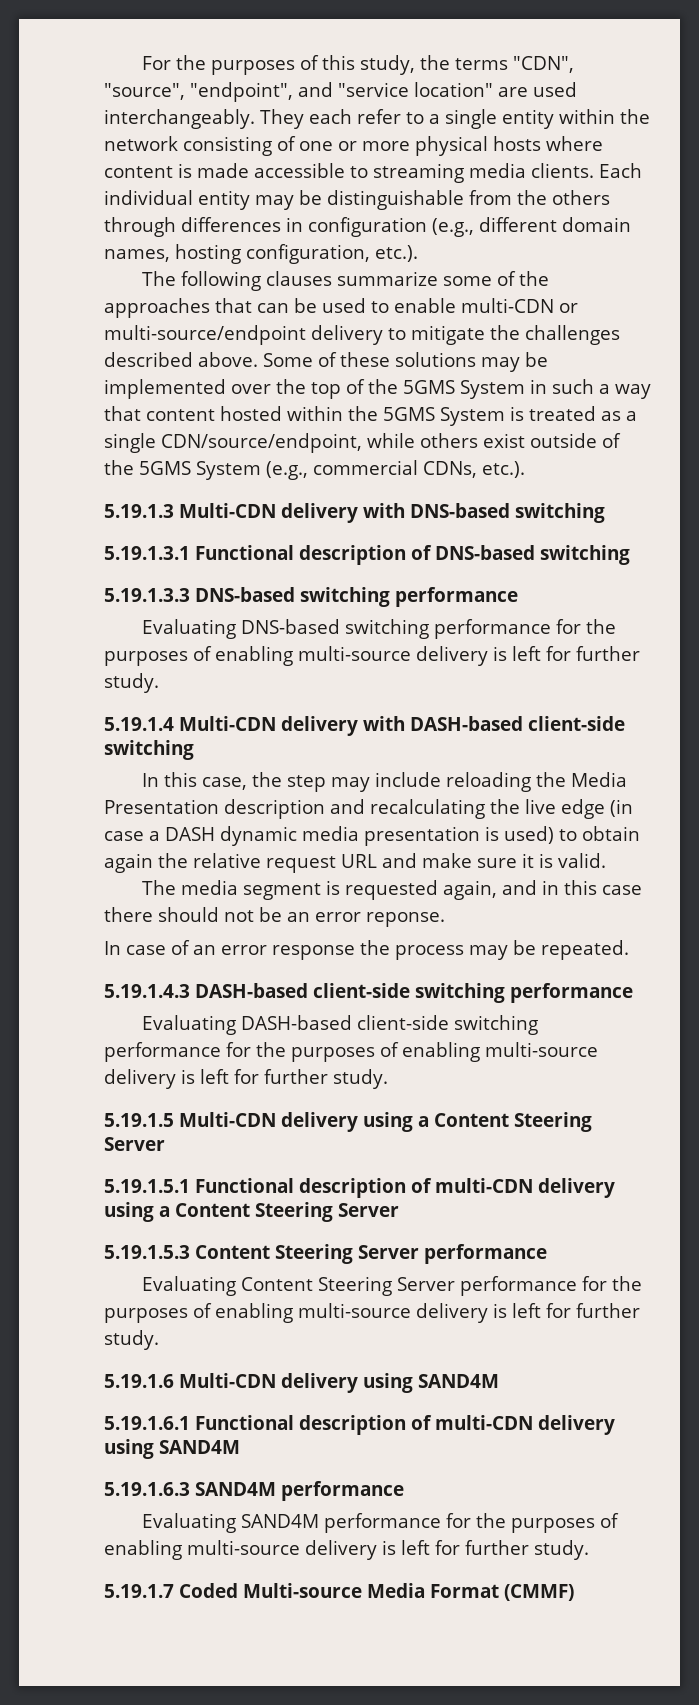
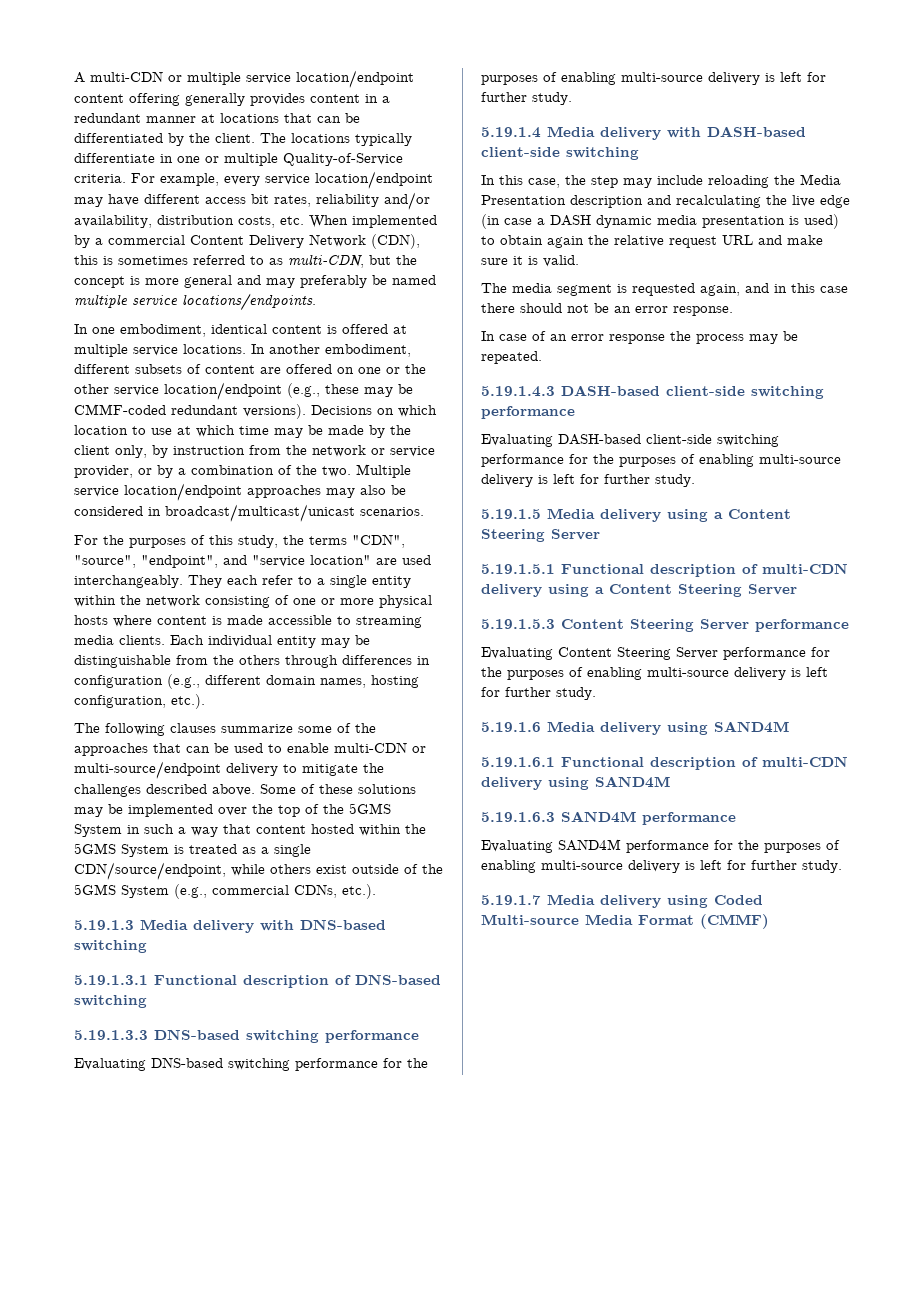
+ A multi-CDN or multiple service location/endpoint content offering generally provides content in a redundant manner at locations that can be differentiated by the client. The locations typically differentiate in one or multiple Quality-of-Service criteria. For example, every service location/endpoint may have different access bit rates, reliability and/or availability, distribution costs, etc. When implemented by a commercial Content Delivery Network (CDN), this is sometimes referred to as multi-CDN, but the concept is more general and may preferably be named multiple service locations/endpoints.
+ In one embodiment, identical content is offered at multiple service locations. In another embodiment, different subsets of content are offered on one or the other service location/endpoint (e.g., these may be CMMF-coded redundant versions). Decisions on which location to use at which time may be made by the client only, by instruction from the network or service provider, or by a combination of the two. Multiple service location/endpoint approaches may also be considered in broadcast/multicast/unicast scenarios.
- 5.19.1.3 Multi-CDN delivery with DNS-based switching
+ 5.19.1.3 Media delivery with DNS-based switching
- 5.19.1.4 Multi-CDN delivery with DASH-based client-side switching
+ 5.19.1.4 Media delivery with DASH-based client-side switching
- The media segment is requested again, and in this case there should not be an error reponse.
+ The media segment is requested again, and in this case there should not be an error response.
- 5.19.1.5 Multi-CDN delivery using a Content Steering Server
+ 5.19.1.5 Media delivery using a Content Steering Server
- 5.19.1.6 Multi-CDN delivery using SAND4M
+ 5.19.1.6 Media delivery using SAND4M
- 5.19.1.7 Coded Multi-source Media Format (CMMF)
+ 5.19.1.7 Media delivery using Coded Multi-source Media Format (CMMF)

